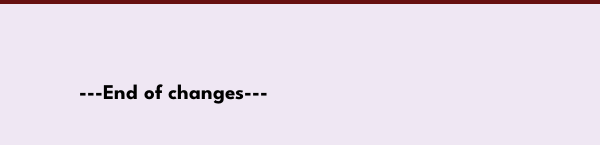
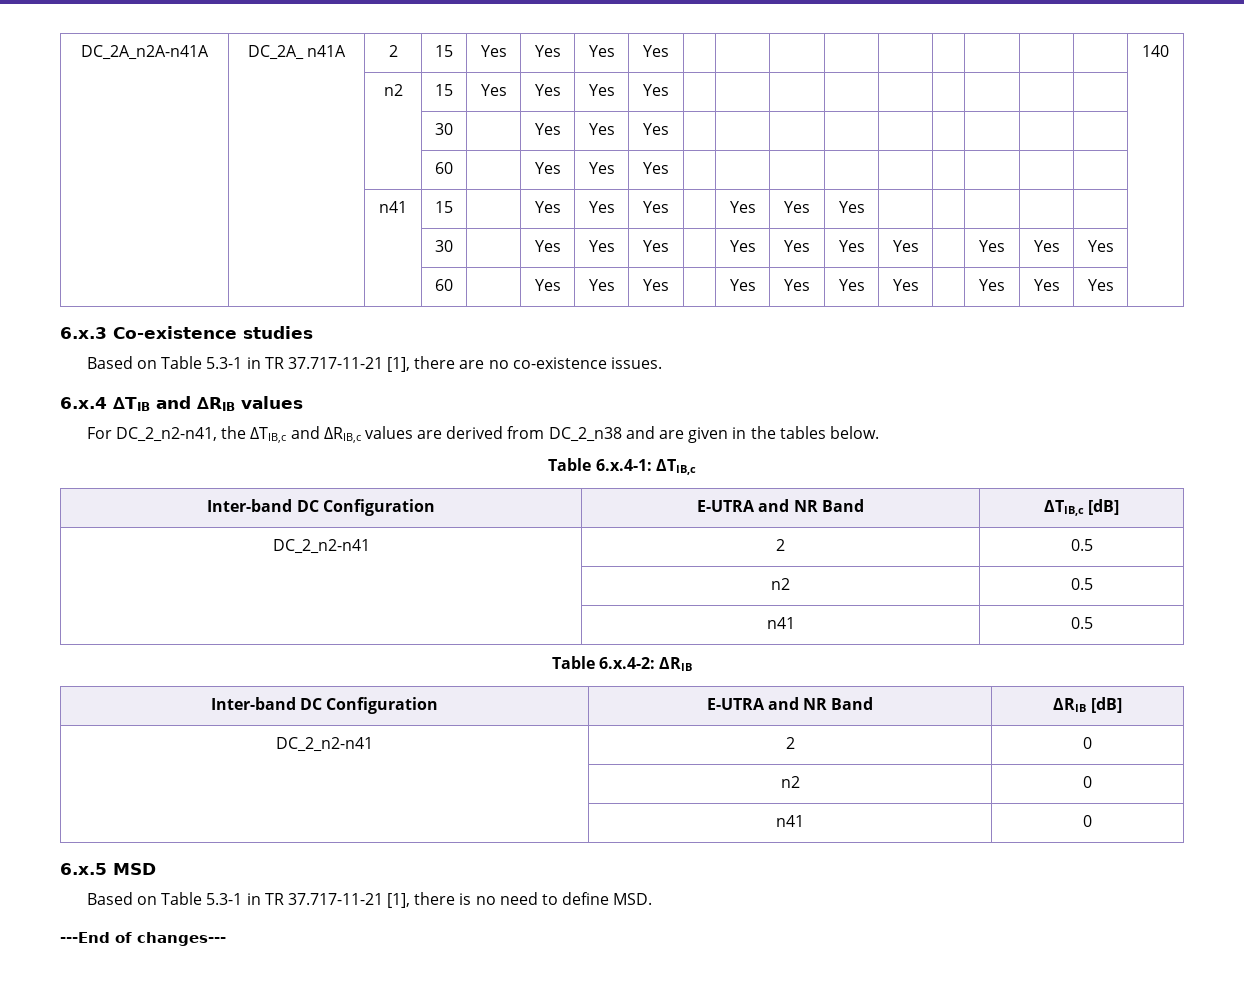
+ DC_2A_n2A-n41A | DC_2A_ n41A | 2 | 15 | Yes | Yes | Yes | Yes | | | | | | | | | | 140
+ | | n2 | 15 | Yes | Yes | Yes | Yes | | | | | | | | | |
+ | | | 30 | | Yes | Yes | Yes | | | | | | | | | |
+ | | | 60 | | Yes | Yes | Yes | | | | | | | | | |
+ | | n41 | 15 | | Yes | Yes | Yes | | Yes | Yes | Yes | | | | | |
+ | | | 30 | | Yes | Yes | Yes | | Yes | Yes | Yes | Yes | | Yes | Yes | Yes |
+ | | | 60 | | Yes | Yes | Yes | | Yes | Yes | Yes | Yes | | Yes | Yes | Yes |
+ 6.x.3 Co-existence studies
+ Based on Table 5.3-1 in TR 37.717-11-21 [1], there are no co-existence issues.
+ 6.x.4 ∆TIB and ∆RIB values
+ For DC_2_n2-n41, the ΔTIB,c and ΔRIB,c values are derived from DC_2_n38 and are given in the tables below.
+ Table 6.x.4-1: ΔTIB,c
+ Inter-band DC Configuration | E-UTRA and NR Band | ΔTIB,c [dB]
+ DC_2_n2-n41 | 2 | 0.5
+ | n2 | 0.5
+ | n41 | 0.5
+ Table 6.x.4-2: ΔRIB
+ Inter-band DC Configuration | E-UTRA and NR Band | ΔRIB [dB]
+ DC_2_n2-n41 | 2 | 0
+ | n2 | 0
+ | n41 | 0
+ 6.x.5 MSD
+ Based on Table 5.3-1 in TR 37.717-11-21 [1], there is no need to define MSD.

